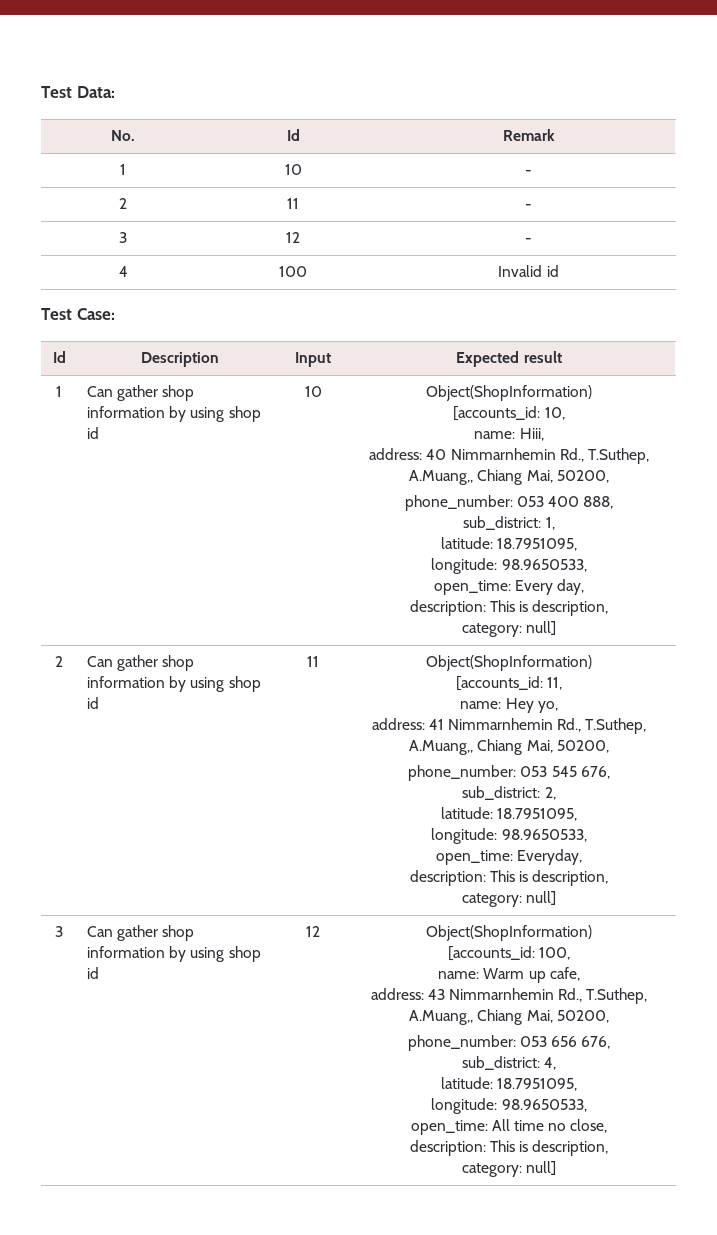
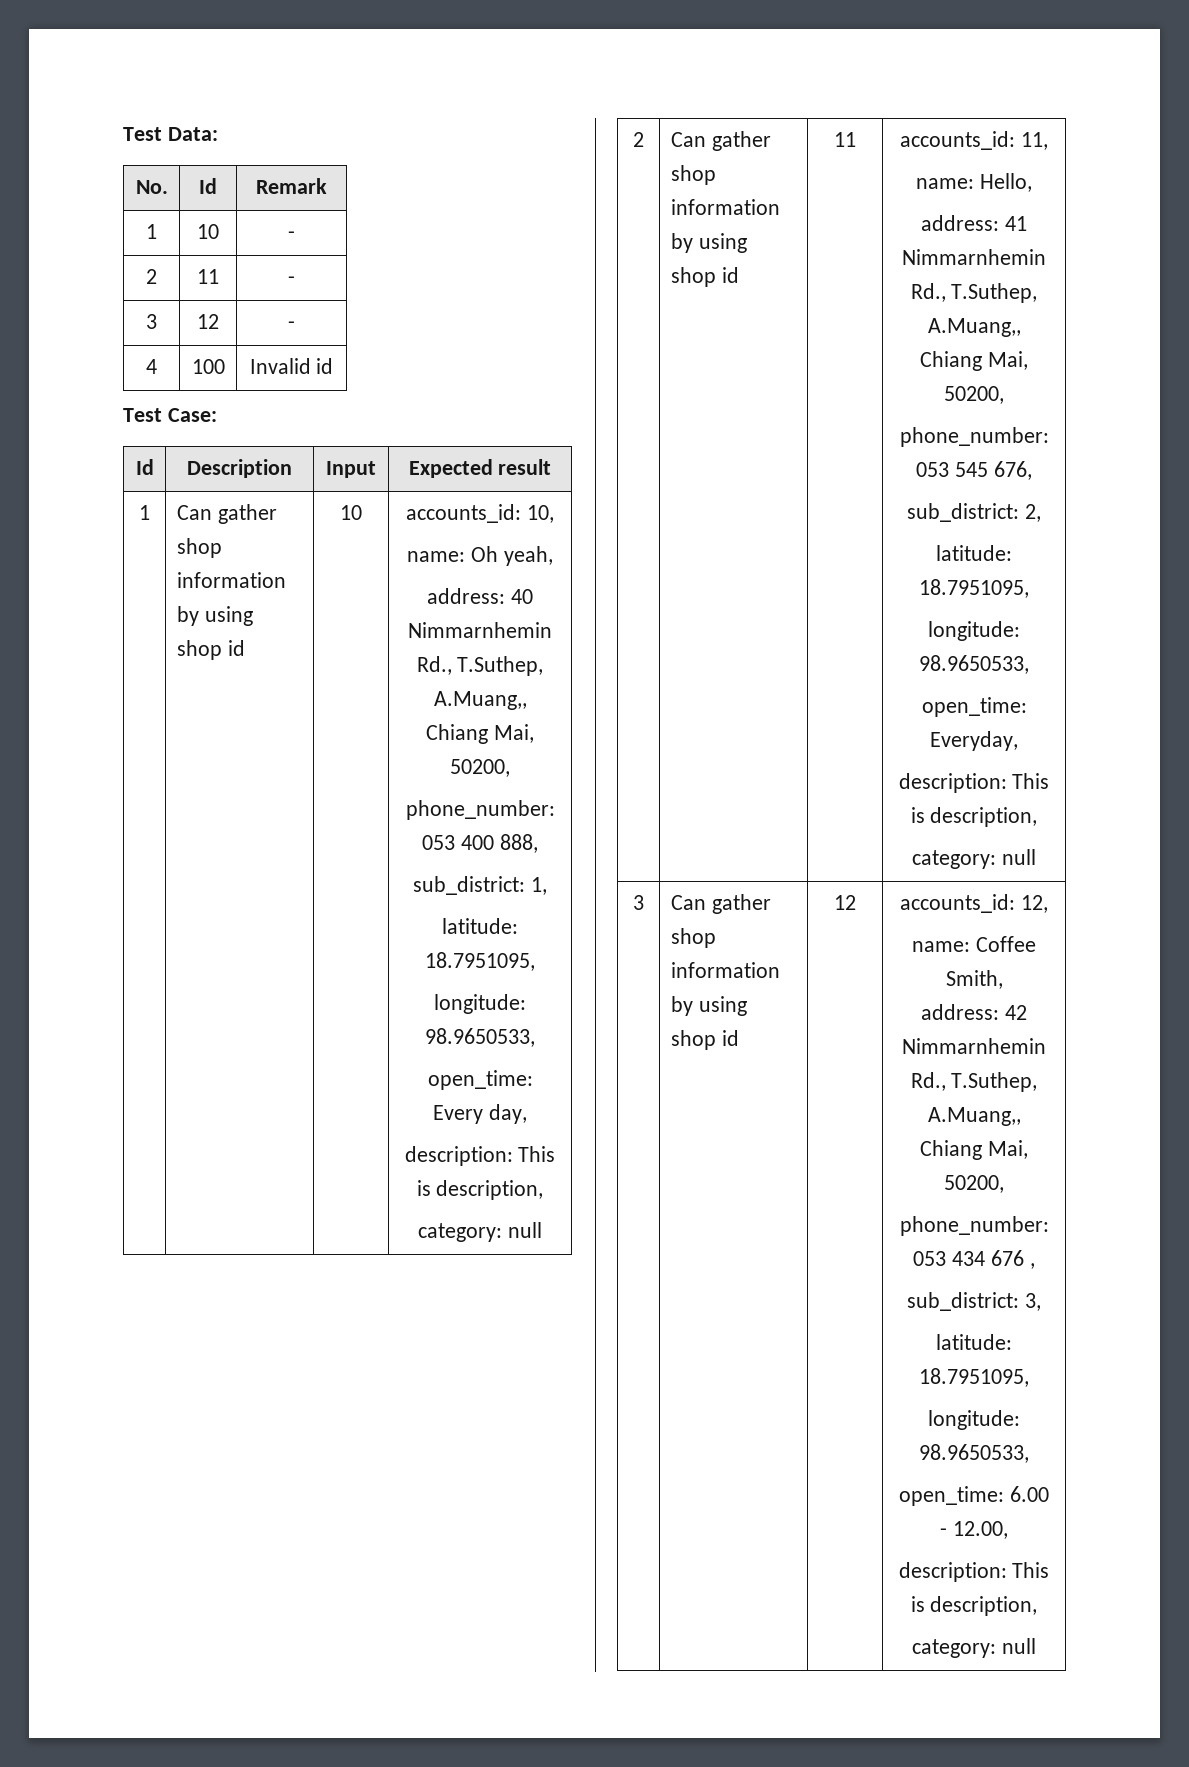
- 10 | Object(ShopInformation)
- [accounts_id: 10,
+ 10 | accounts_id: 10,
- name: Hiii,
+ name: Oh yeah,
  open_time: Every day,
  description: This is description,
- category: null]
+ category: null
- 11 | Object(ShopInformation)
- [accounts_id: 11,
+ 11 | accounts_id: 11,
- name: Hey yo,
+ name: Hello,
  open_time: Everyday,
  description: This is description,
- category: null]
+ category: null
- 12 | Object(ShopInformation)
- [accounts_id: 100,
- name: Warm up cafe,
- address: 43 Nimmarnhemin Rd., T.Suthep, A.Muang,, Chiang Mai, 50200,
- phone_number: 053 656 676,
- sub_district: 4,
+ 12 | accounts_id: 12,
+ name: Coffee Smith,
+ address: 42 Nimmarnhemin Rd., T.Suthep, A.Muang,, Chiang Mai, 50200,
+ phone_number: 053 434 676 ,
+ sub_district: 3,
  latitude: 18.7951095,
  longitude: 98.9650533,
- open_time: All time no close,
+ open_time: 6.00 - 12.00,
  description: This is description,
- category: null]
+ category: null

